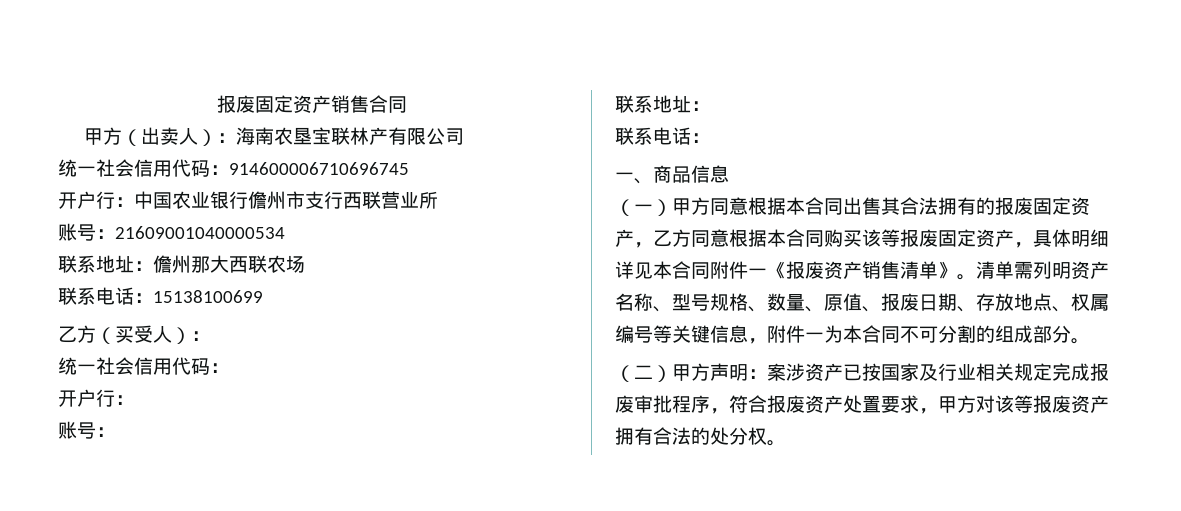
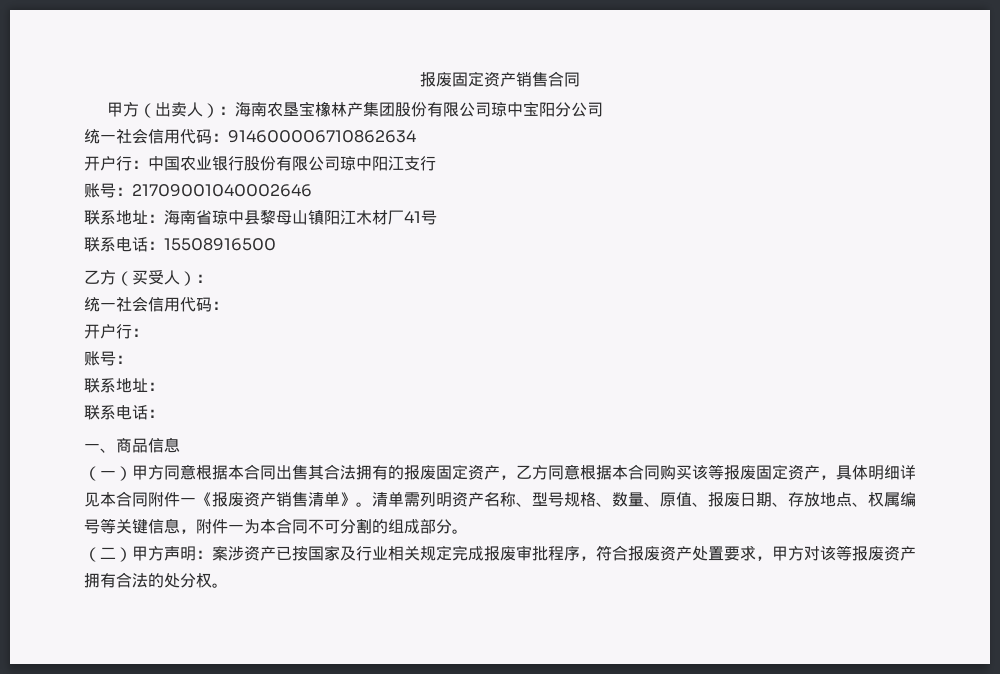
- 甲方（出卖人）：海南农垦宝联林产有限公司
- 统一社会信用代码：914600006710696745
+ 甲方（出卖人）：海南农垦宝橡林产集团股份有限公司琼中宝阳分公司
+ 统一社会信用代码：914600006710862634
- 开户行：中国农业银行儋州市支行西联营业所
- 账号：21609001040000534
- 联系地址：儋州那大西联农场
- 联系电话：15138100699
+ 开户行：中国农业银行股份有限公司琼中阳江支行
+ 账号：21709001040002646
+ 联系地址：海南省琼中县黎母山镇阳江木材厂41号
+ 联系电话：15508916500

